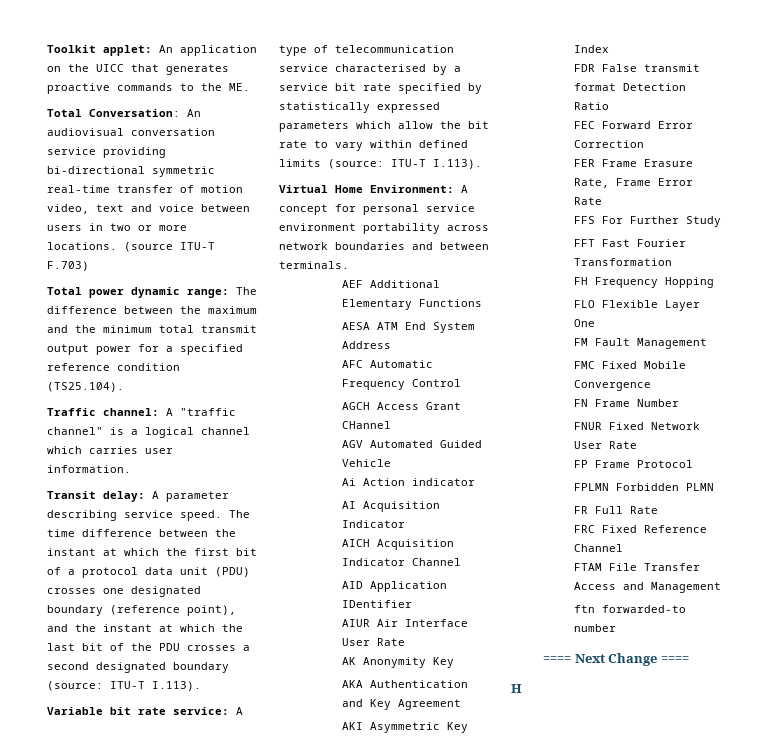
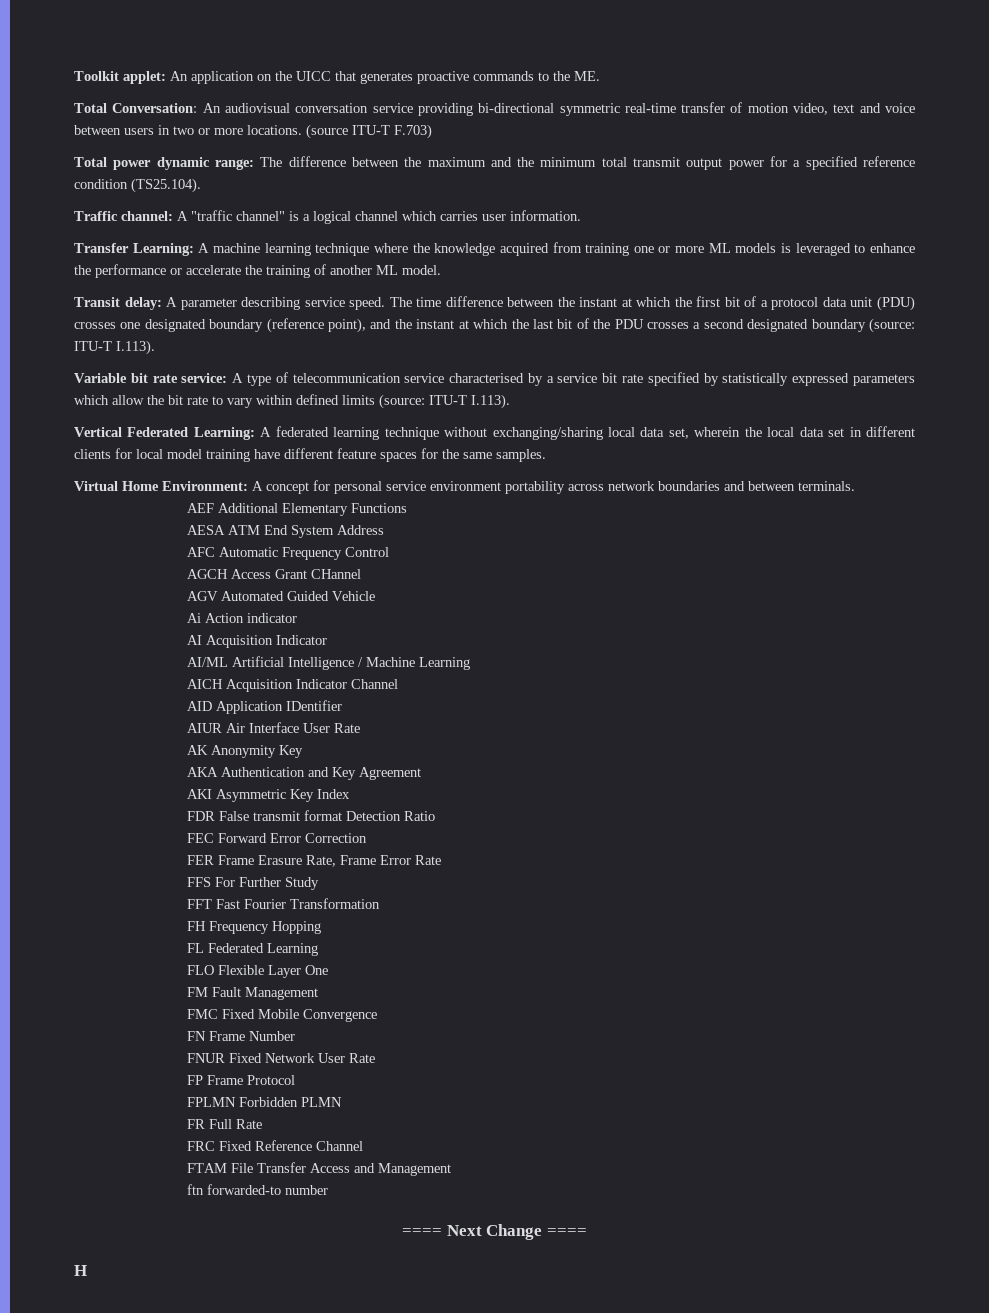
+ Transfer Learning: A machine learning technique where the knowledge acquired from training one or more ML models is leveraged to enhance the performance or accelerate the training of another ML model.
+ Vertical Federated Learning: A federated learning technique without exchanging/sharing local data set, wherein the local data set in different clients for local model training have different feature spaces for the same samples.
+ AI/ML Artificial Intelligence / Machine Learning
+ FL Federated Learning

